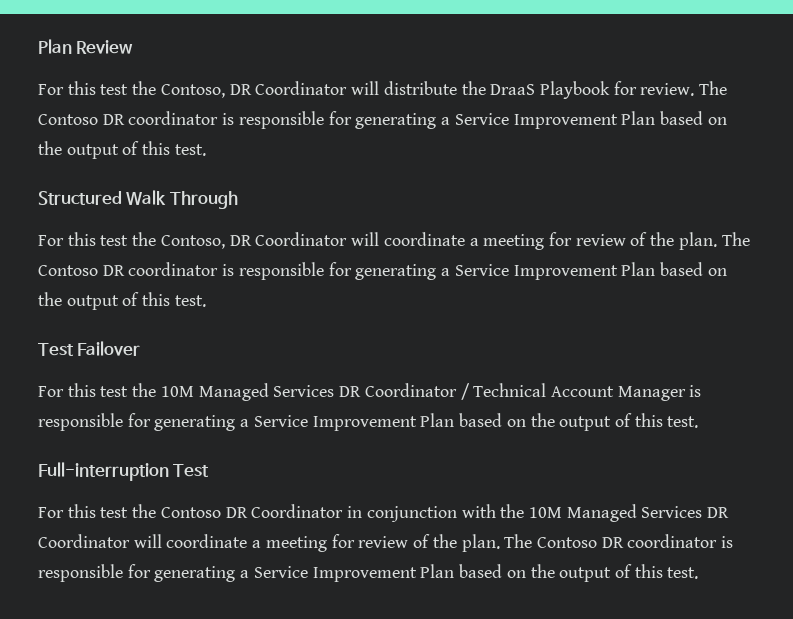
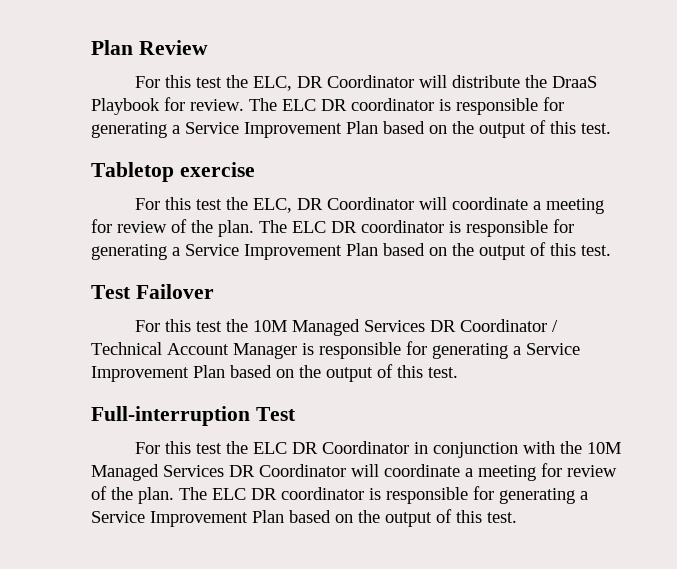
- For this test the Contoso, DR Coordinator will distribute the DraaS Playbook for review. The Contoso DR coordinator is responsible for generating a Service Improvement Plan based on the output of this test.
+ For this test the ELC, DR Coordinator will distribute the DraaS Playbook for review. The ELC DR coordinator is responsible for generating a Service Improvement Plan based on the output of this test.
- Structured Walk Through
- For this test the Contoso, DR Coordinator will coordinate a meeting for review of the plan. The Contoso DR coordinator is responsible for generating a Service Improvement Plan based on the output of this test.
+ Tabletop exercise
+ For this test the ELC, DR Coordinator will coordinate a meeting for review of the plan. The ELC DR coordinator is responsible for generating a Service Improvement Plan based on the output of this test.
- For this test the Contoso DR Coordinator in conjunction with the 10M Managed Services DR Coordinator will coordinate a meeting for review of the plan. The Contoso DR coordinator is responsible for generating a Service Improvement Plan based on the output of this test.
+ For this test the ELC DR Coordinator in conjunction with the 10M Managed Services DR Coordinator will coordinate a meeting for review of the plan. The ELC DR coordinator is responsible for generating a Service Improvement Plan based on the output of this test.

